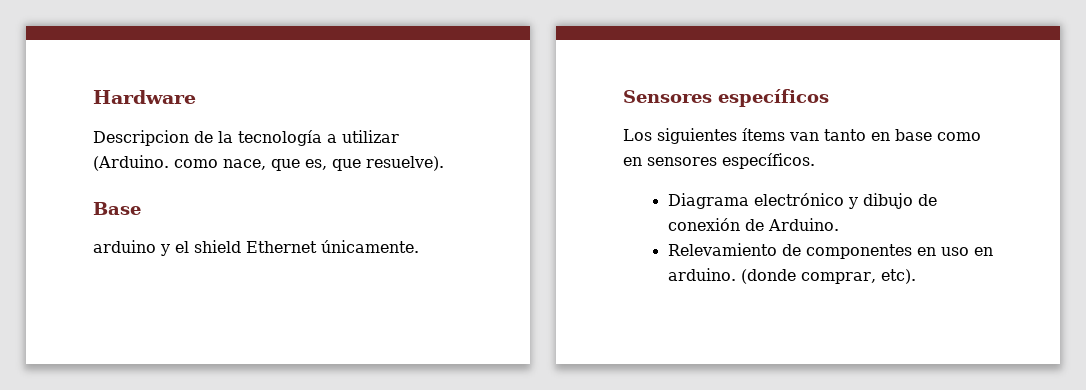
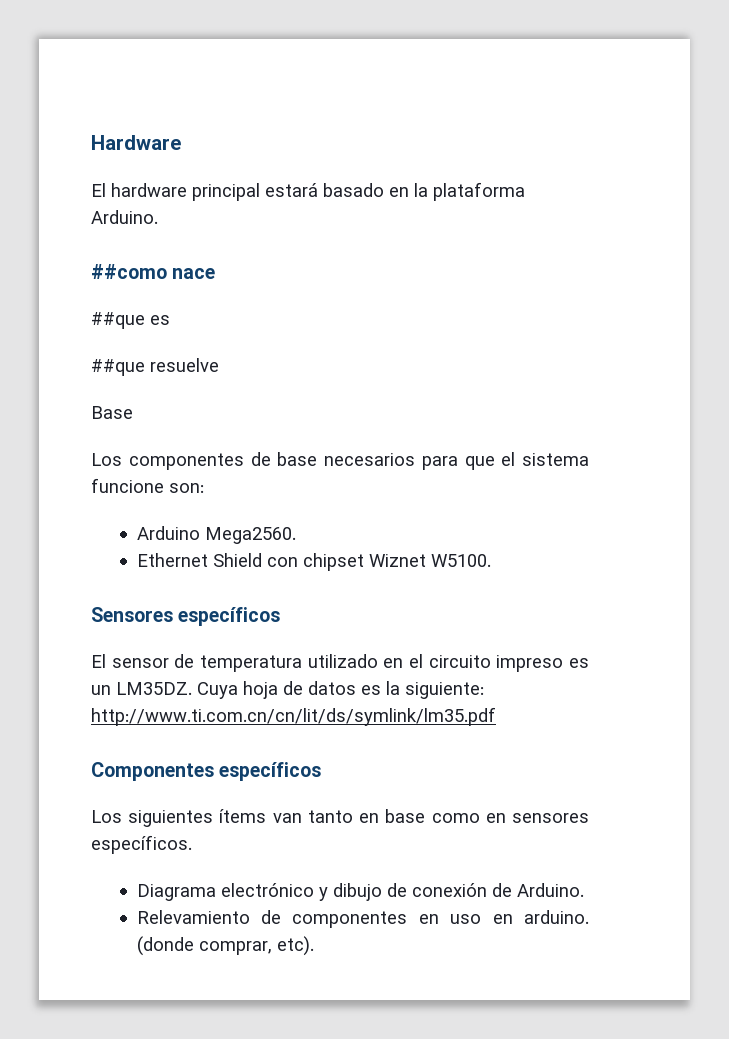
- Descripcion de la tecnología a utilizar (Arduino. como nace, que es, que resuelve).
+ El hardware principal estará basado en la plataforma Arduino.
+ ##como nace
+ ##que es
+ ##que resuelve
  Base
- arduino y el shield Ethernet únicamente.
+ Los componentes de base necesarios para que el sistema funcione son:
+ Arduino Mega2560.
+ Ethernet Shield con chipset Wiznet W5100.
  Sensores específicos
+ El sensor de temperatura utilizado en el circuito impreso es un LM35DZ. Cuya hoja de datos es la siguiente: http://www.ti.com.cn/cn/lit/ds/symlink/lm35.pdf
+ Componentes específicos

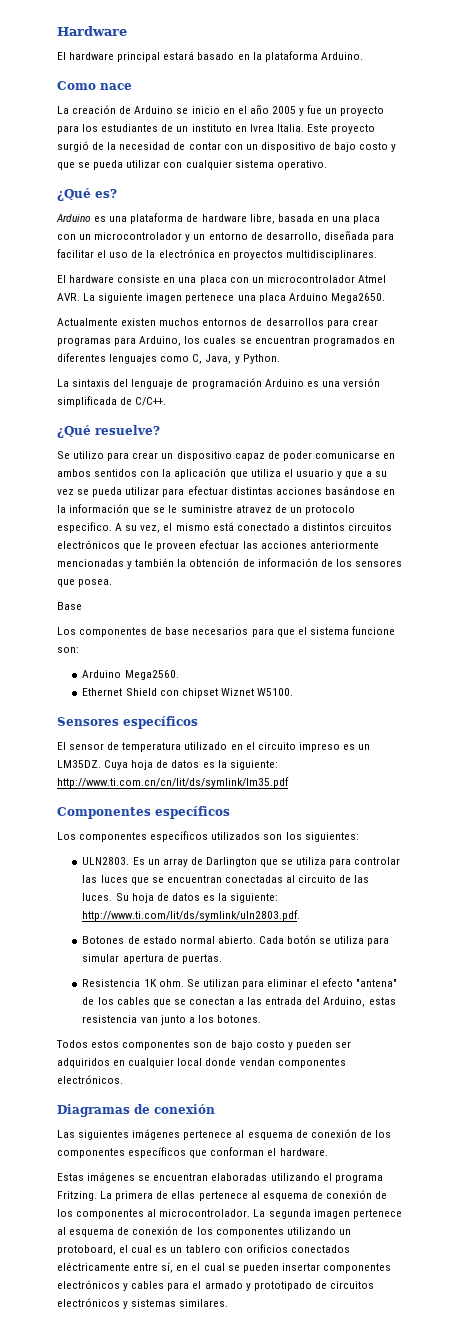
- ##como nace
+ Como nace
- ##que es
- ##que resuelve
+ La creación de Arduino se inicio en el año 2005 y fue un proyecto para los estudiantes de un instituto en Ivrea Italia. Este proyecto surgió de la necesidad de contar con un dispositivo de bajo costo y que se pueda utilizar con cualquier sistema operativo.
+ ¿Qué es?
+ Arduino es una plataforma de hardware libre, basada en una placa con un microcontrolador y un entorno de desarrollo, diseñada para facilitar el uso de la electrónica en proyectos multidisciplinares.
+ El hardware consiste en una placa con un microcontrolador Atmel AVR. La siguiente imagen pertenece una placa Arduino Mega2650.
+ Actualmente existen muchos entornos de desarrollos para crear programas para Arduino, los cuales se encuentran programados en diferentes lenguajes como C, Java, y Python.
+ La sintaxis del lenguaje de programación Arduino es una versión simplificada de C/C++.
+ ¿Qué resuelve?
+ Se utilizo para crear un dispositivo capaz de poder comunicarse en ambos sentidos con la aplicación que utiliza el usuario y que a su vez se pueda utilizar para efectuar distintas acciones basándose en la información que se le suministre atravez de un protocolo especifico. A su vez, el mismo está conectado a distintos circuitos electrónicos que le proveen efectuar las acciones anteriormente mencionadas y también la obtención de información de los sensores que posea.
- Los siguientes ítems van tanto en base como en sensores específicos.
- Diagrama electrónico y dibujo de conexión de Arduino.
- Relevamiento de componentes en uso en arduino. (donde comprar, etc).
+ Los componentes específicos utilizados son los siguientes:
+ ULN2803. Es un array de Darlington que se utiliza para controlar las luces que se encuentran conectadas al circuito de las luces. Su hoja de datos es la siguiente: http://www.ti.com/lit/ds/symlink/uln2803.pdf.
+ Botones de estado normal abierto. Cada botón se utiliza para simular apertura de puertas.
+ Resistencia 1K ohm. Se utilizan para eliminar el efecto "antena" de los cables que se conectan a las entrada del Arduino, estas resistencia van junto a los botones.
+ Todos estos componentes son de bajo costo y pueden ser adquiridos en cualquier local donde vendan componentes electrónicos.
+ Diagramas de conexión
+ Las siguientes imágenes pertenece al esquema de conexión de los componentes específicos que conforman el hardware.
+ Estas imágenes se encuentran elaboradas utilizando el programa Fritzing. La primera de ellas pertenece al esquema de conexión de los componentes al microcontrolador. La segunda imagen pertenece al esquema de conexión de los componentes utilizando un protoboard, el cual es un tablero con orificios conectados eléctricamente entre sí, en el cual se pueden insertar componentes electrónicos y cables para el armado y prototipado de circuitos electrónicos y sistemas similares.

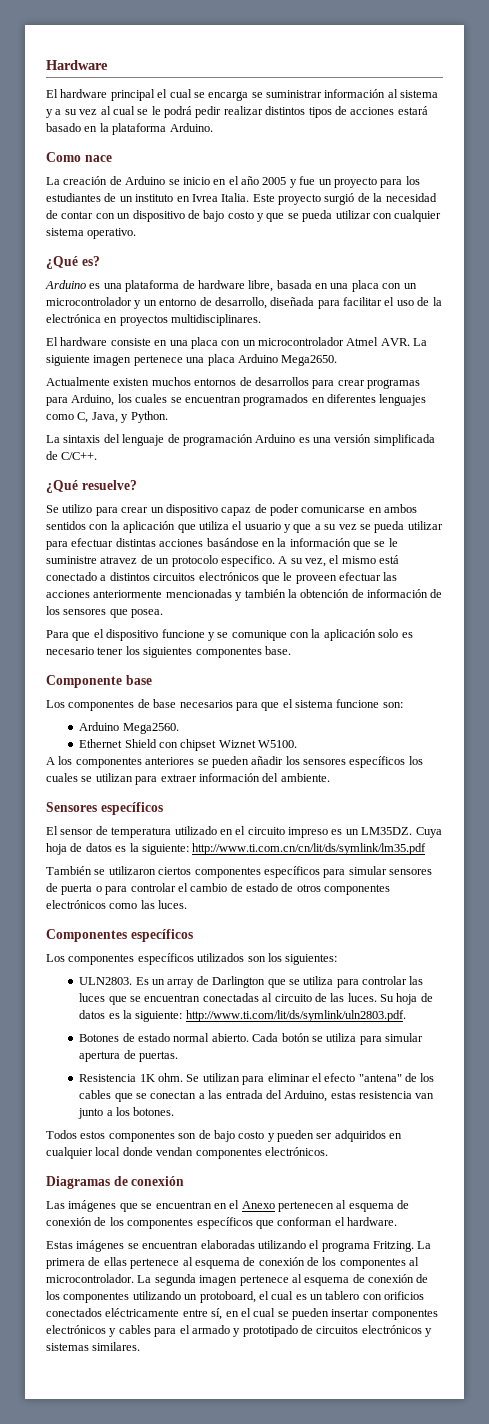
- El hardware principal estará basado en la plataforma Arduino.
+ El hardware principal el cual se encarga se suministrar información al sistema y a su vez al cual se le podrá pedir realizar distintos tipos de acciones estará basado en la plataforma Arduino.
- Base
+ Para que el dispositivo funcione y se comunique con la aplicación solo es necesario tener los siguientes componentes base.
+ Componente base
+ A los componentes anteriores se pueden añadir los sensores específicos los cuales se utilizan para extraer información del ambiente.
+ También se utilizaron ciertos componentes específicos para simular sensores de puerta o para controlar el cambio de estado de otros componentes electrónicos como las luces.
- Las siguientes imágenes pertenece al esquema de conexión de los componentes específicos que conforman el hardware.
+ Las imágenes que se encuentran en el Anexo pertenecen al esquema de conexión de los componentes específicos que conforman el hardware.

